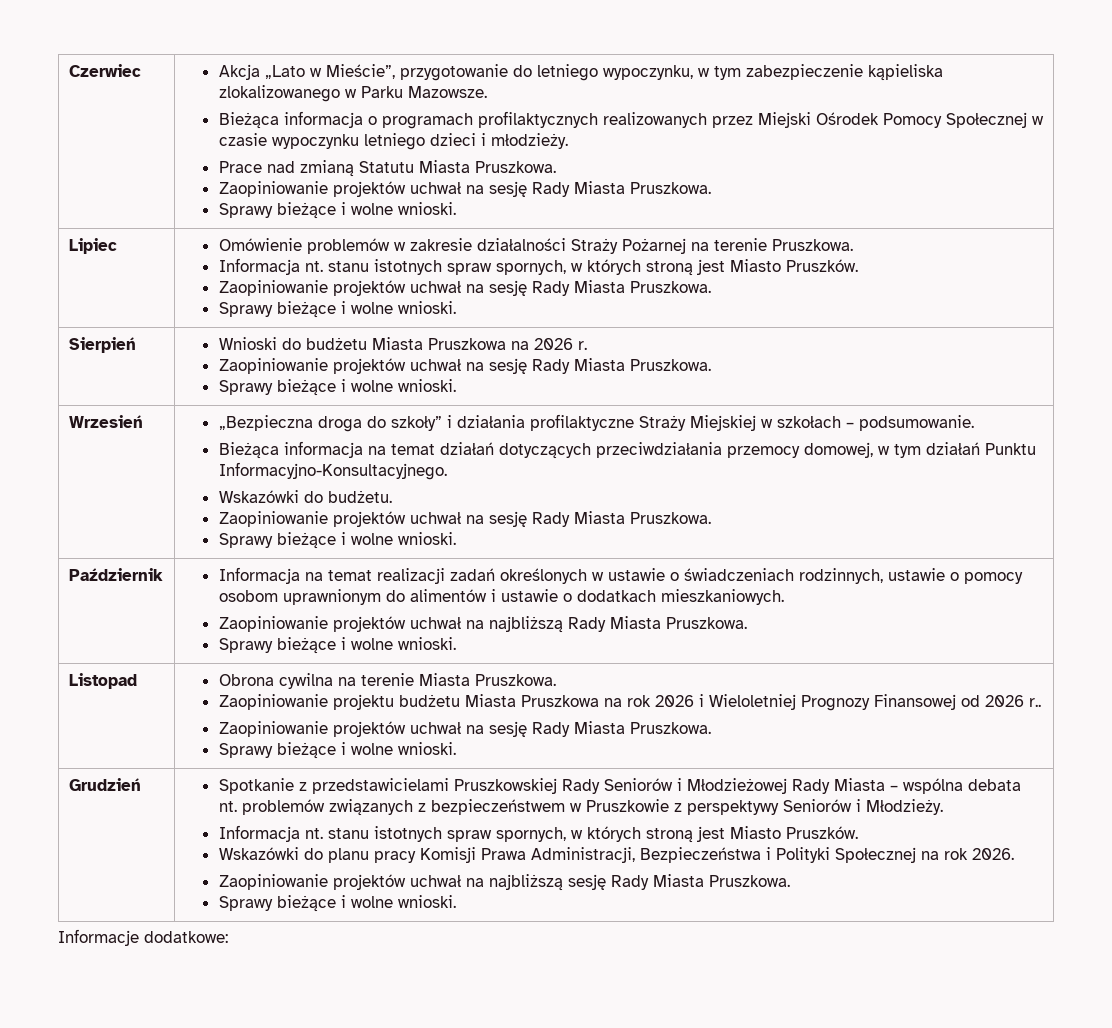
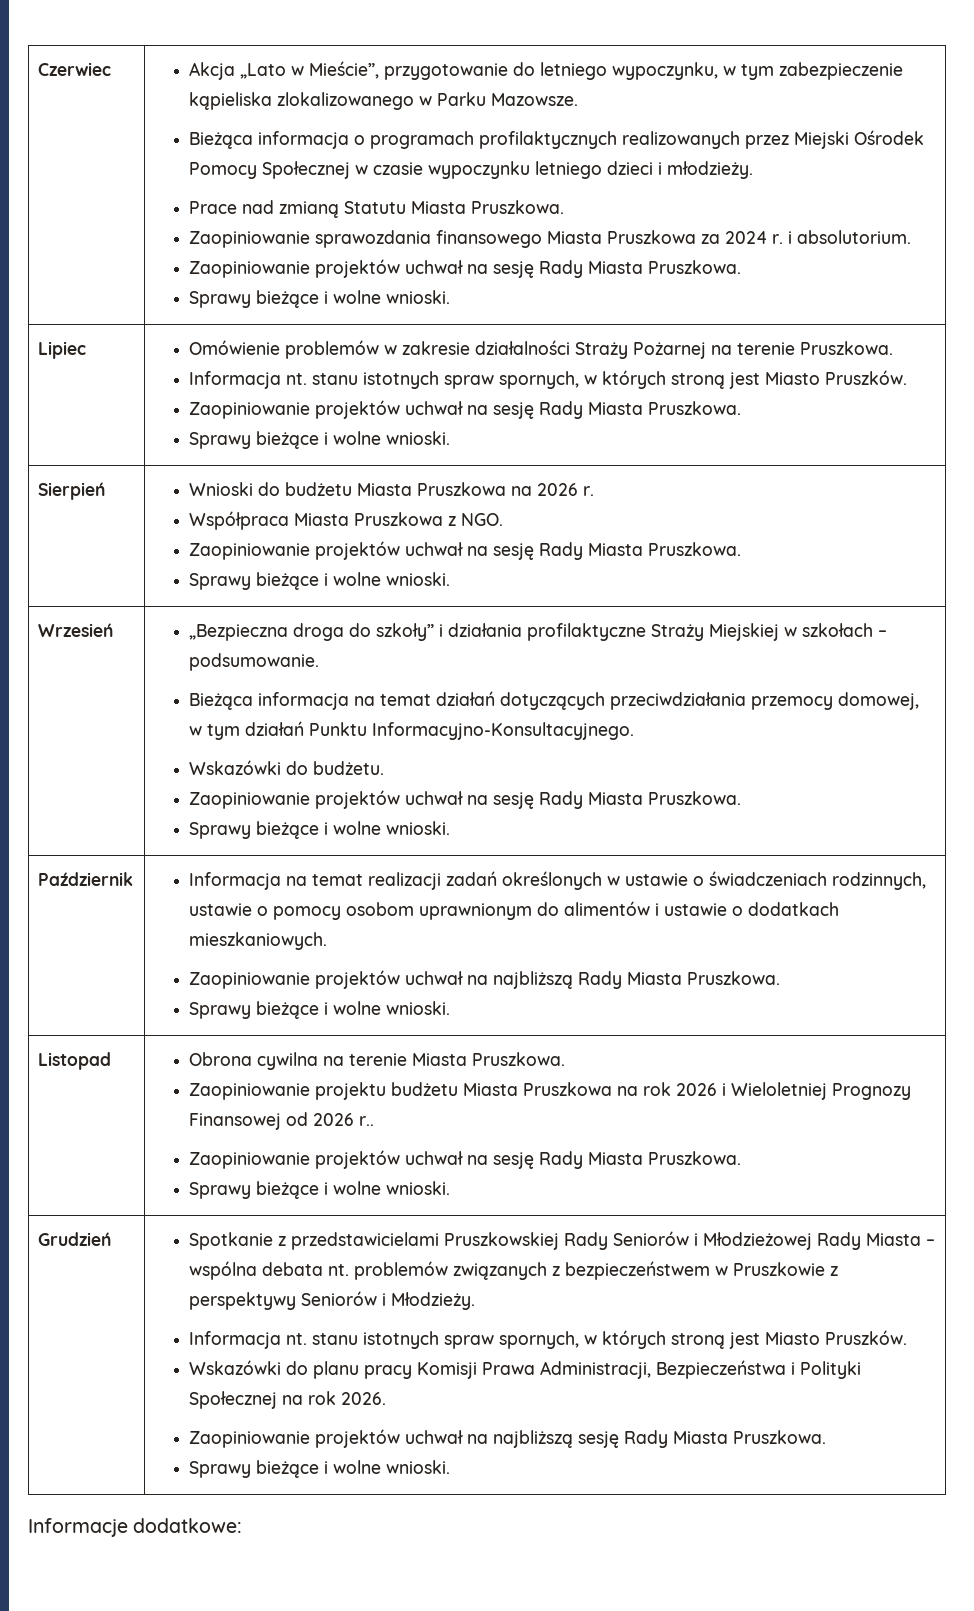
+ Zaopiniowanie sprawozdania finansowego Miasta Pruszkowa za 2024 r. i absolutorium.
  Sierpień | Wnioski do budżetu Miasta Pruszkowa na 2026 r.
+ Współpraca Miasta Pruszkowa z NGO.

